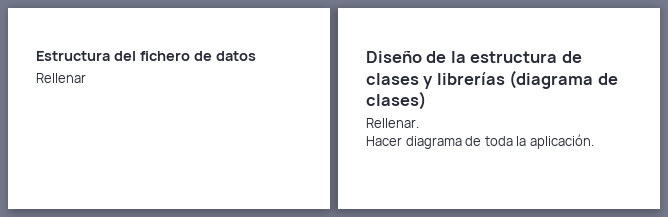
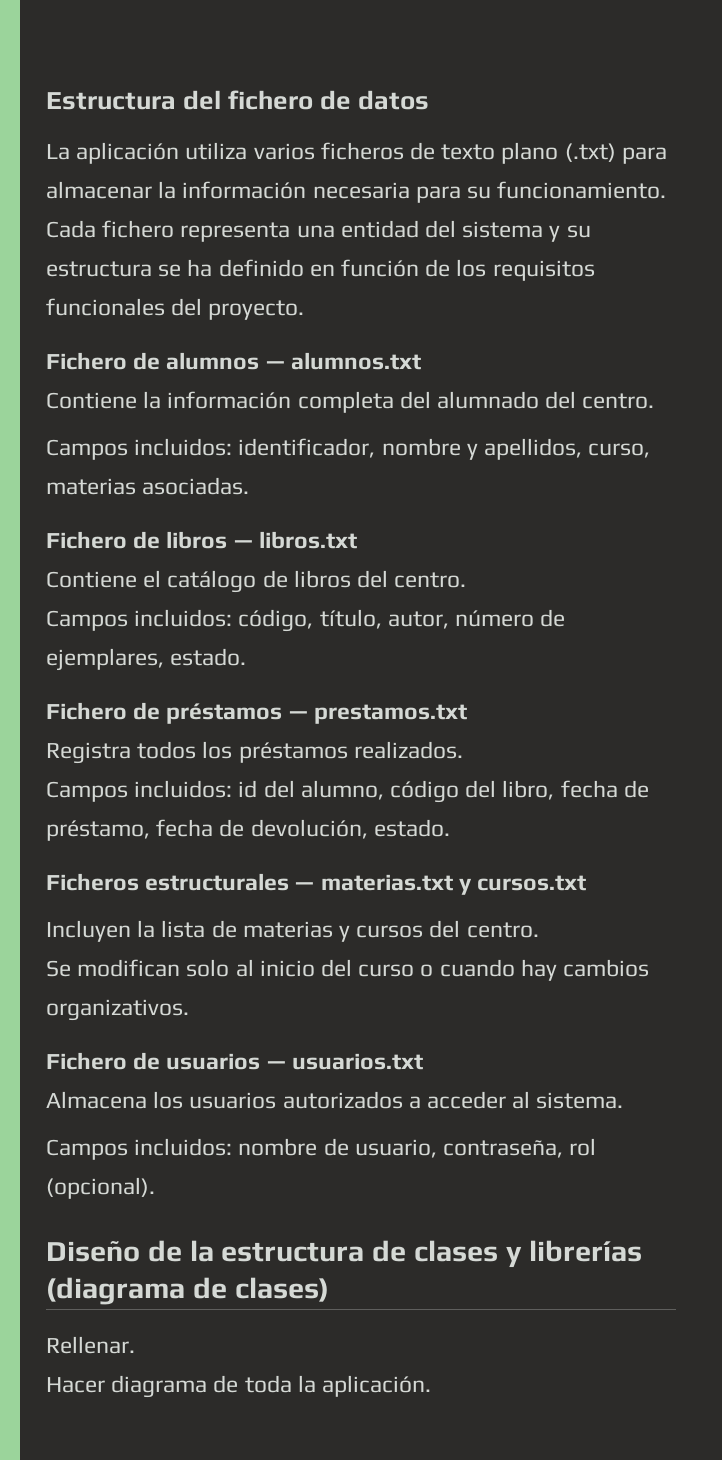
- Rellenar
+ La aplicación utiliza varios ficheros de texto plano (.txt) para almacenar la información necesaria para su funcionamiento. Cada fichero representa una entidad del sistema y su estructura se ha definido en función de los requisitos funcionales del proyecto.
+ Fichero de alumnos — alumnos.txt
+ Contiene la información completa del alumnado del centro.
+ Campos incluidos: identificador, nombre y apellidos, curso, materias asociadas.
+ Fichero de libros — libros.txt
+ Contiene el catálogo de libros del centro.
+ Campos incluidos: código, título, autor, número de ejemplares, estado.
+ Fichero de préstamos — prestamos.txt
+ Registra todos los préstamos realizados.
+ Campos incluidos: id del alumno, código del libro, fecha de préstamo, fecha de devolución, estado.
+ Ficheros estructurales — materias.txt y cursos.txt
+ Incluyen la lista de materias y cursos del centro.
+ Se modifican solo al inicio del curso o cuando hay cambios organizativos.
+ Fichero de usuarios — usuarios.txt
+ Almacena los usuarios autorizados a acceder al sistema.
+ Campos incluidos: nombre de usuario, contraseña, rol (opcional).

